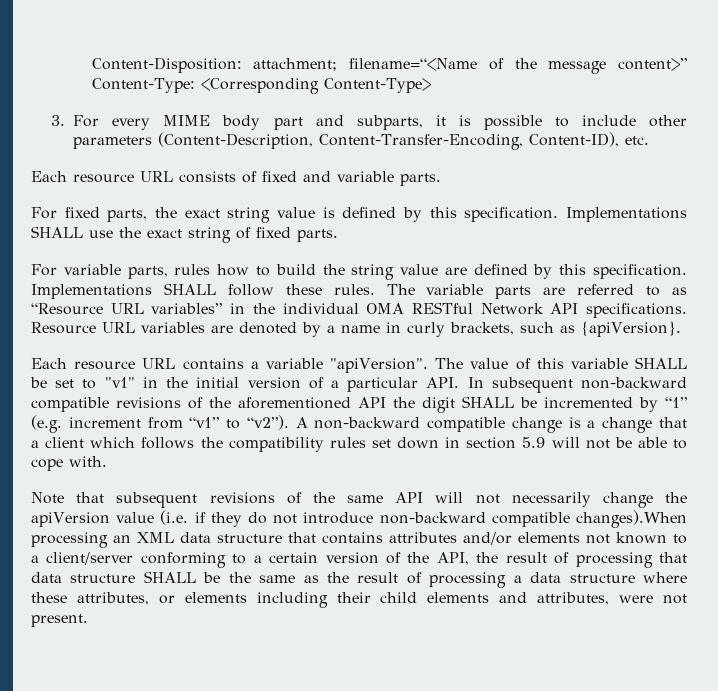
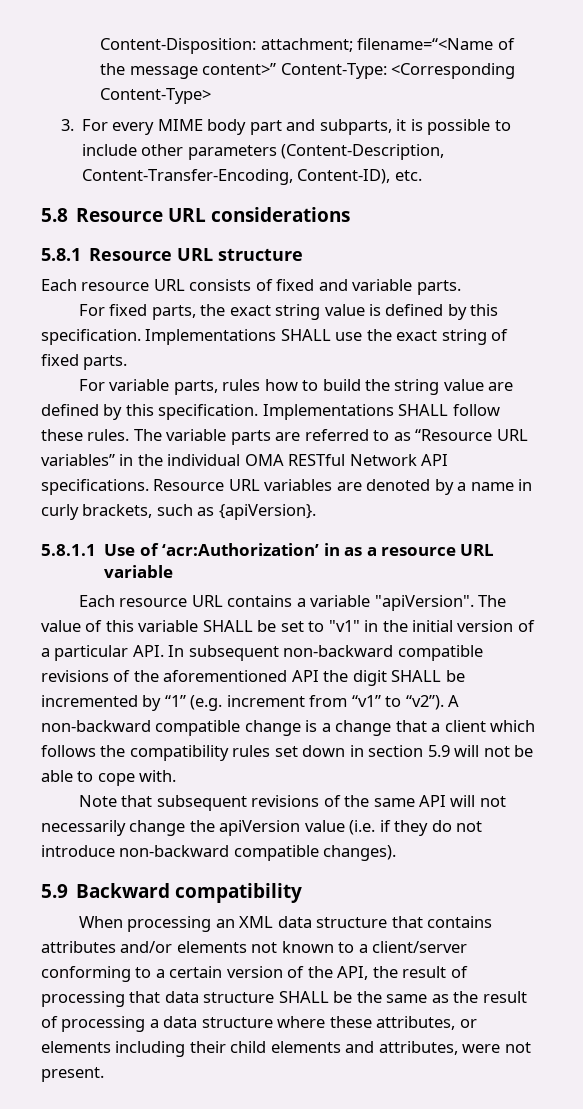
+ 5.8 Resource URL considerations
+ 5.8.1 Resource URL structure
+ 5.8.1.1 Use of ‘acr:Authorization’ in as a resource URL variable
- Note that subsequent revisions of the same API will not necessarily change the apiVersion value (i.e. if they do not introduce non-backward compatible changes).When processing an XML data structure that contains attributes and/or elements not known to a client/server conforming to a certain version of the API, the result of processing that data structure SHALL be the same as the result of processing a data structure where these attributes, or elements including their child elements and attributes, were not present.
+ Note that subsequent revisions of the same API will not necessarily change the apiVersion value (i.e. if they do not introduce non-backward compatible changes).
+ 5.9 Backward compatibility
+ When processing an XML data structure that contains attributes and/or elements not known to a client/server conforming to a certain version of the API, the result of processing that data structure SHALL be the same as the result of processing a data structure where these attributes, or elements including their child elements and attributes, were not present.

